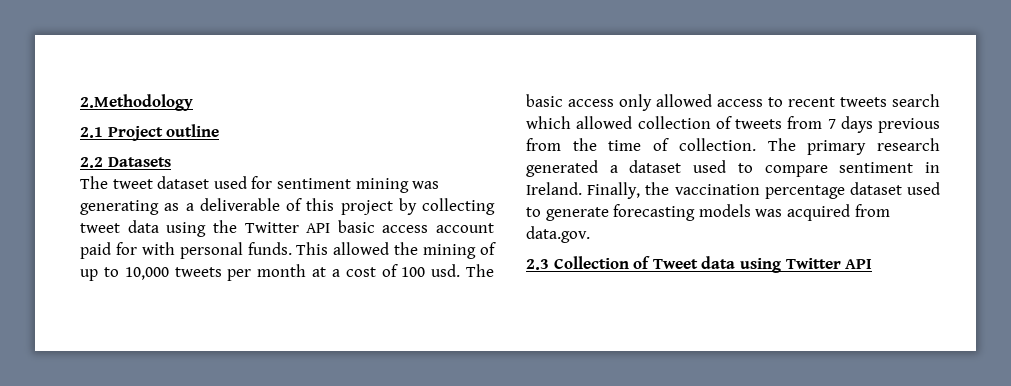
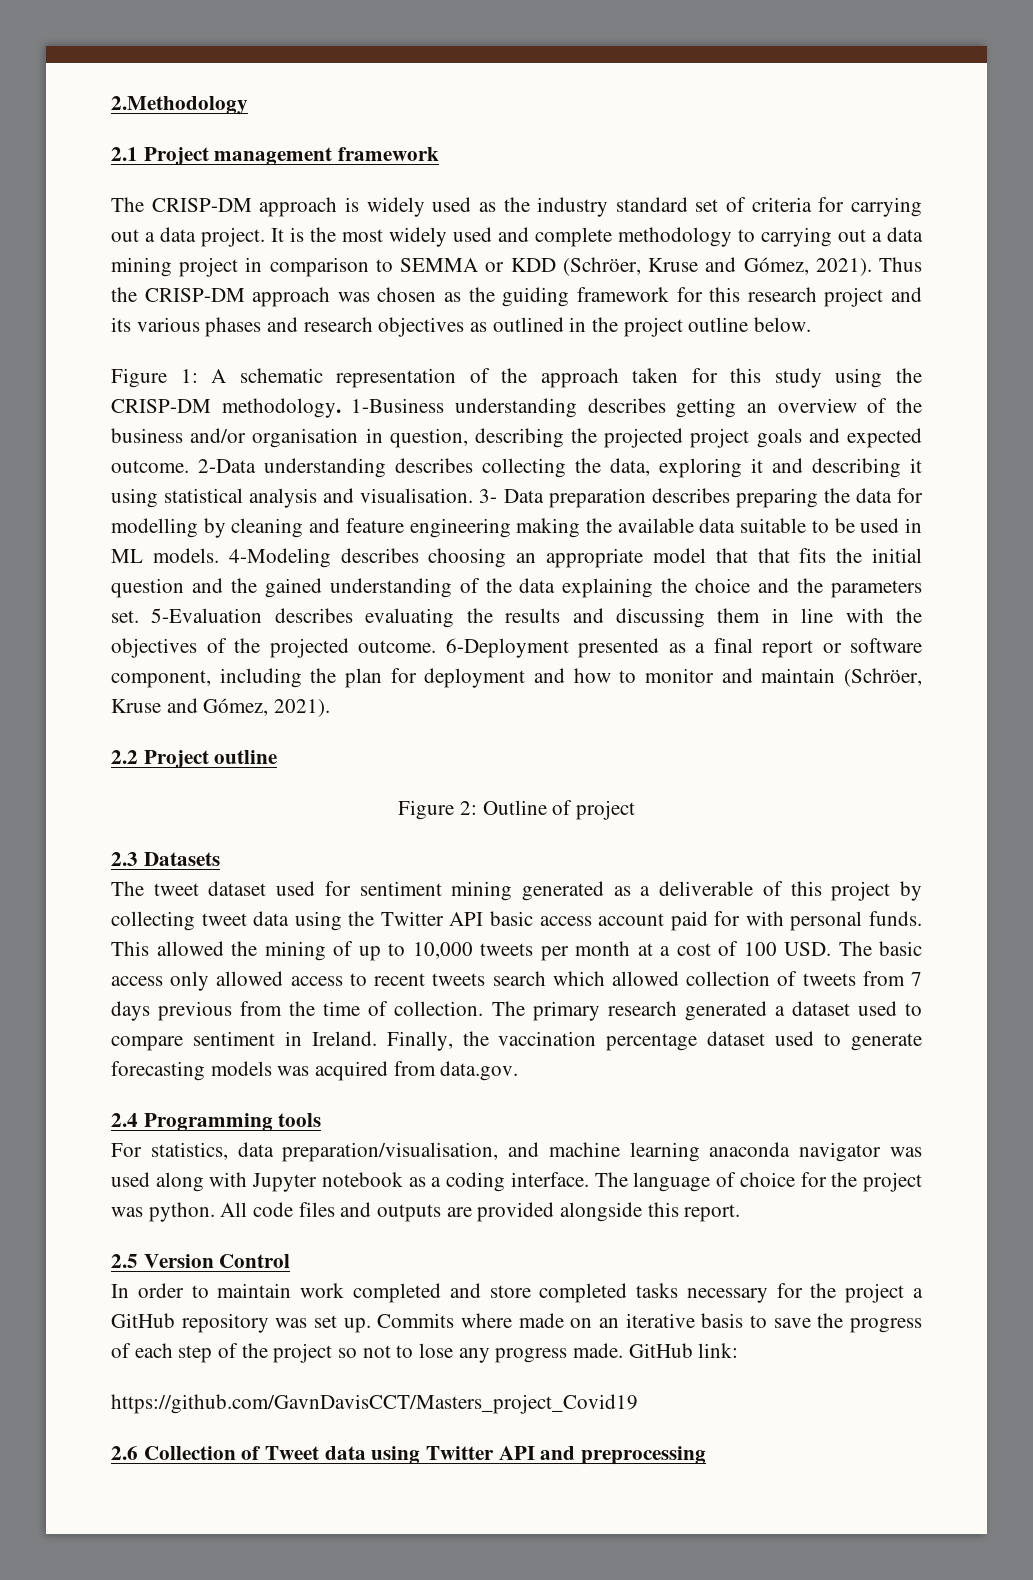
- 2.1 Project outline
- 2.2 Datasets
+ 2.1 Project management framework
+ The CRISP-DM approach is widely used as the industry standard set of criteria for carrying out a data project. It is the most widely used and complete methodology to carrying out a data mining project in comparison to SEMMA or KDD (Schröer, Kruse and Gómez, 2021). Thus the CRISP-DM approach was chosen as the guiding framework for this research project and its various phases and research objectives as outlined in the project outline below.
+ Figure 1: A schematic representation of the approach taken for this study using the CRISP-DM methodology. 1-Business understanding describes getting an overview of the business and/or organisation in question, describing the projected project goals and expected outcome. 2-Data understanding describes collecting the data, exploring it and describing it using statistical analysis and visualisation. 3- Data preparation describes preparing the data for modelling by cleaning and feature engineering making the available data suitable to be used in ML models. 4-Modeling describes choosing an appropriate model that that fits the initial question and the gained understanding of the data explaining the choice and the parameters set. 5-Evaluation describes evaluating the results and discussing them in line with the objectives of the projected outcome. 6-Deployment presented as a final report or software component, including the plan for deployment and how to monitor and maintain (Schröer, Kruse and Gómez, 2021).
+ 2.2 Project outline
+ Figure 2: Outline of project
+ 2.3 Datasets
- The tweet dataset used for sentiment mining was generating as a deliverable of this project by collecting tweet data using the Twitter API basic access account paid for with personal funds.
+ The tweet dataset used for sentiment mining generated as a deliverable of this project by collecting tweet data using the Twitter API basic access account paid for with personal funds.
- This allowed the mining of up to 10,000 tweets per month at a cost of 100 usd. The basic access only allowed access to recent tweets search which allowed collection of tweets from 7 days previous from the time of collection.
+ This allowed the mining of up to 10,000 tweets per month at a cost of 100 USD. The basic access only allowed access to recent tweets search which allowed collection of tweets from 7 days previous from the time of collection.
- 2.3 Collection of Tweet data using Twitter API
+ 2.4 Programming tools
+ For statistics, data preparation/visualisation, and machine learning anaconda navigator was used along with Jupyter notebook as a coding interface. The language of choice for the project was python. All code files and outputs are provided alongside this report.
+ 2.5 Version Control
+ In order to maintain work completed and store completed tasks necessary for the project a GitHub repository was set up. Commits where made on an iterative basis to save the progress of each step of the project so not to lose any progress made. GitHub link:
+ https://github.com/GavnDavisCCT/Masters_project_Covid19
+ 2.6 Collection of Tweet data using Twitter API and preprocessing

